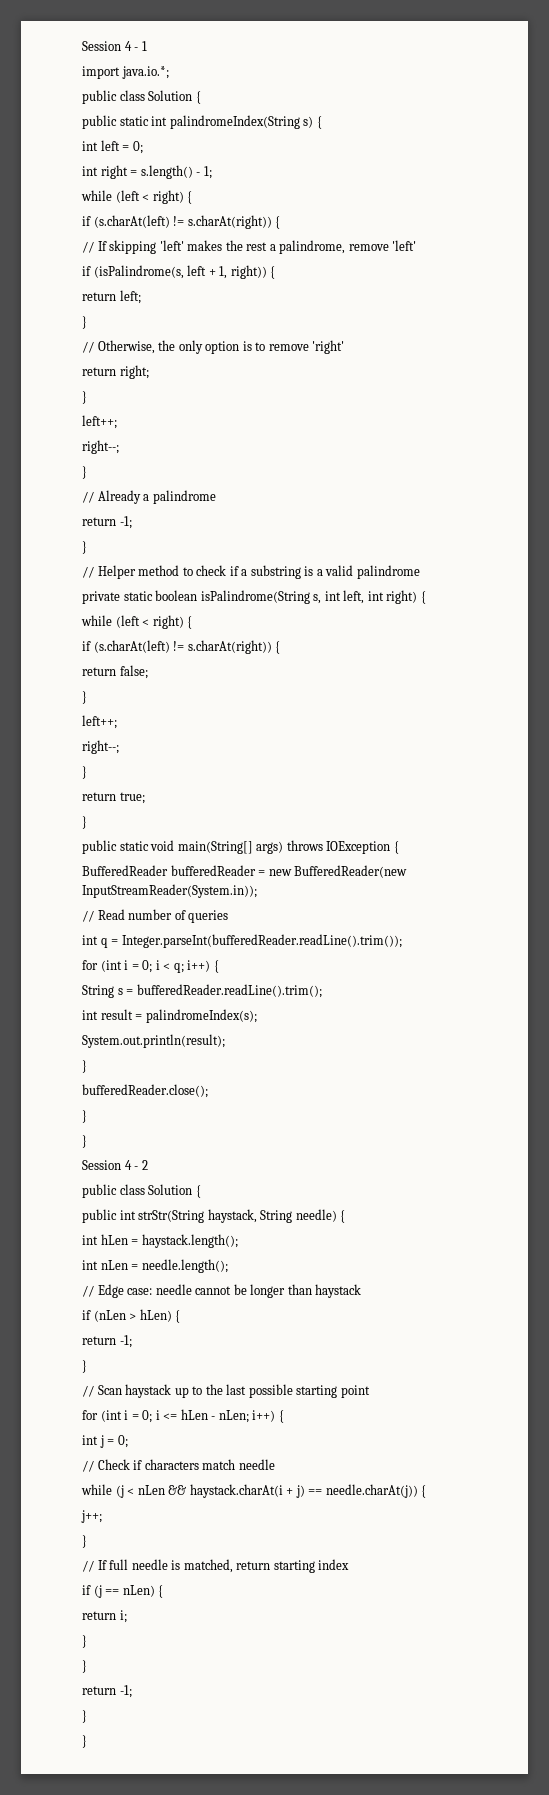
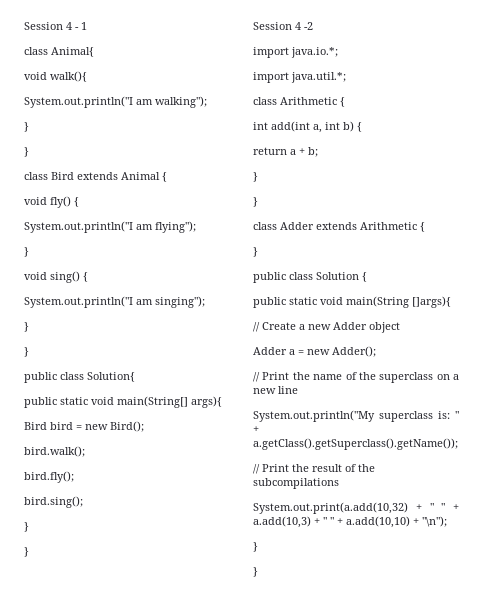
+ class Animal{
+ void walk(){
+ System.out.println("I am walking");
+ }
+ }
+ class Bird extends Animal {
+ void fly() {
+ System.out.println("I am flying");
+ }
+ void sing() {
+ System.out.println("I am singing");
+ }
+ }
+ public class Solution{
+ public static void main(String[] args){
+ Bird bird = new Bird();
+ bird.walk();
+ bird.fly();
+ bird.sing();
+ }
+ }
+ Session 4 -2
  import java.io.*;
+ import java.util.*;
+ class Arithmetic {
+ int add(int a, int b) {
+ return a + b;
+ }
+ }
+ class Adder extends Arithmetic {
+ }
- public static int palindromeIndex(String s) {
- int left = 0;
- int right = s.length() - 1;
- while (left < right) {
- if (s.charAt(left) != s.charAt(right)) {
- // If skipping 'left' makes the rest a palindrome, remove 'left'
- if (isPalindrome(s, left + 1, right)) {
- return left;
- }
- // Otherwise, the only option is to remove 'right'
- return right;
- }
- left++;
- right--;
- }
- // Already a palindrome
- return -1;
- }
- // Helper method to check if a substring is a valid palindrome
- private static boolean isPalindrome(String s, int left, int right) {
- while (left < right) {
- if (s.charAt(left) != s.charAt(right)) {
- return false;
- }
- left++;
- right--;
- }
- return true;
- }
- public static void main(String[] args) throws IOException {
- BufferedReader bufferedReader = new BufferedReader(new InputStreamReader(System.in));
- // Read number of queries
- int q = Integer.parseInt(bufferedReader.readLine().trim());
- for (int i = 0; i < q; i++) {
- String s = bufferedReader.readLine().trim();
- int result = palindromeIndex(s);
- System.out.println(result);
- }
- bufferedReader.close();
- }
- }
- Session 4 - 2
- public class Solution {
- public int strStr(String haystack, String needle) {
- int hLen = haystack.length();
- int nLen = needle.length();
- // Edge case: needle cannot be longer than haystack
- if (nLen > hLen) {
- return -1;
- }
- // Scan haystack up to the last possible starting point
- for (int i = 0; i <= hLen - nLen; i++) {
- int j = 0;
- // Check if characters match needle
- while (j < nLen && haystack.charAt(i + j) == needle.charAt(j)) {
- j++;
- }
- // If full needle is matched, return starting index
- if (j == nLen) {
- return i;
- }
- }
- return -1;
+ public static void main(String []args){
+ // Create a new Adder object
+ Adder a = new Adder();
+ // Print the name of the superclass on a new line
+ System.out.println("My superclass is: " + a.getClass().getSuperclass().getName());
+ // Print the result of the subcompilations
+ System.out.print(a.add(10,32) + " " + a.add(10,3) + " " + a.add(10,10) + "\n");

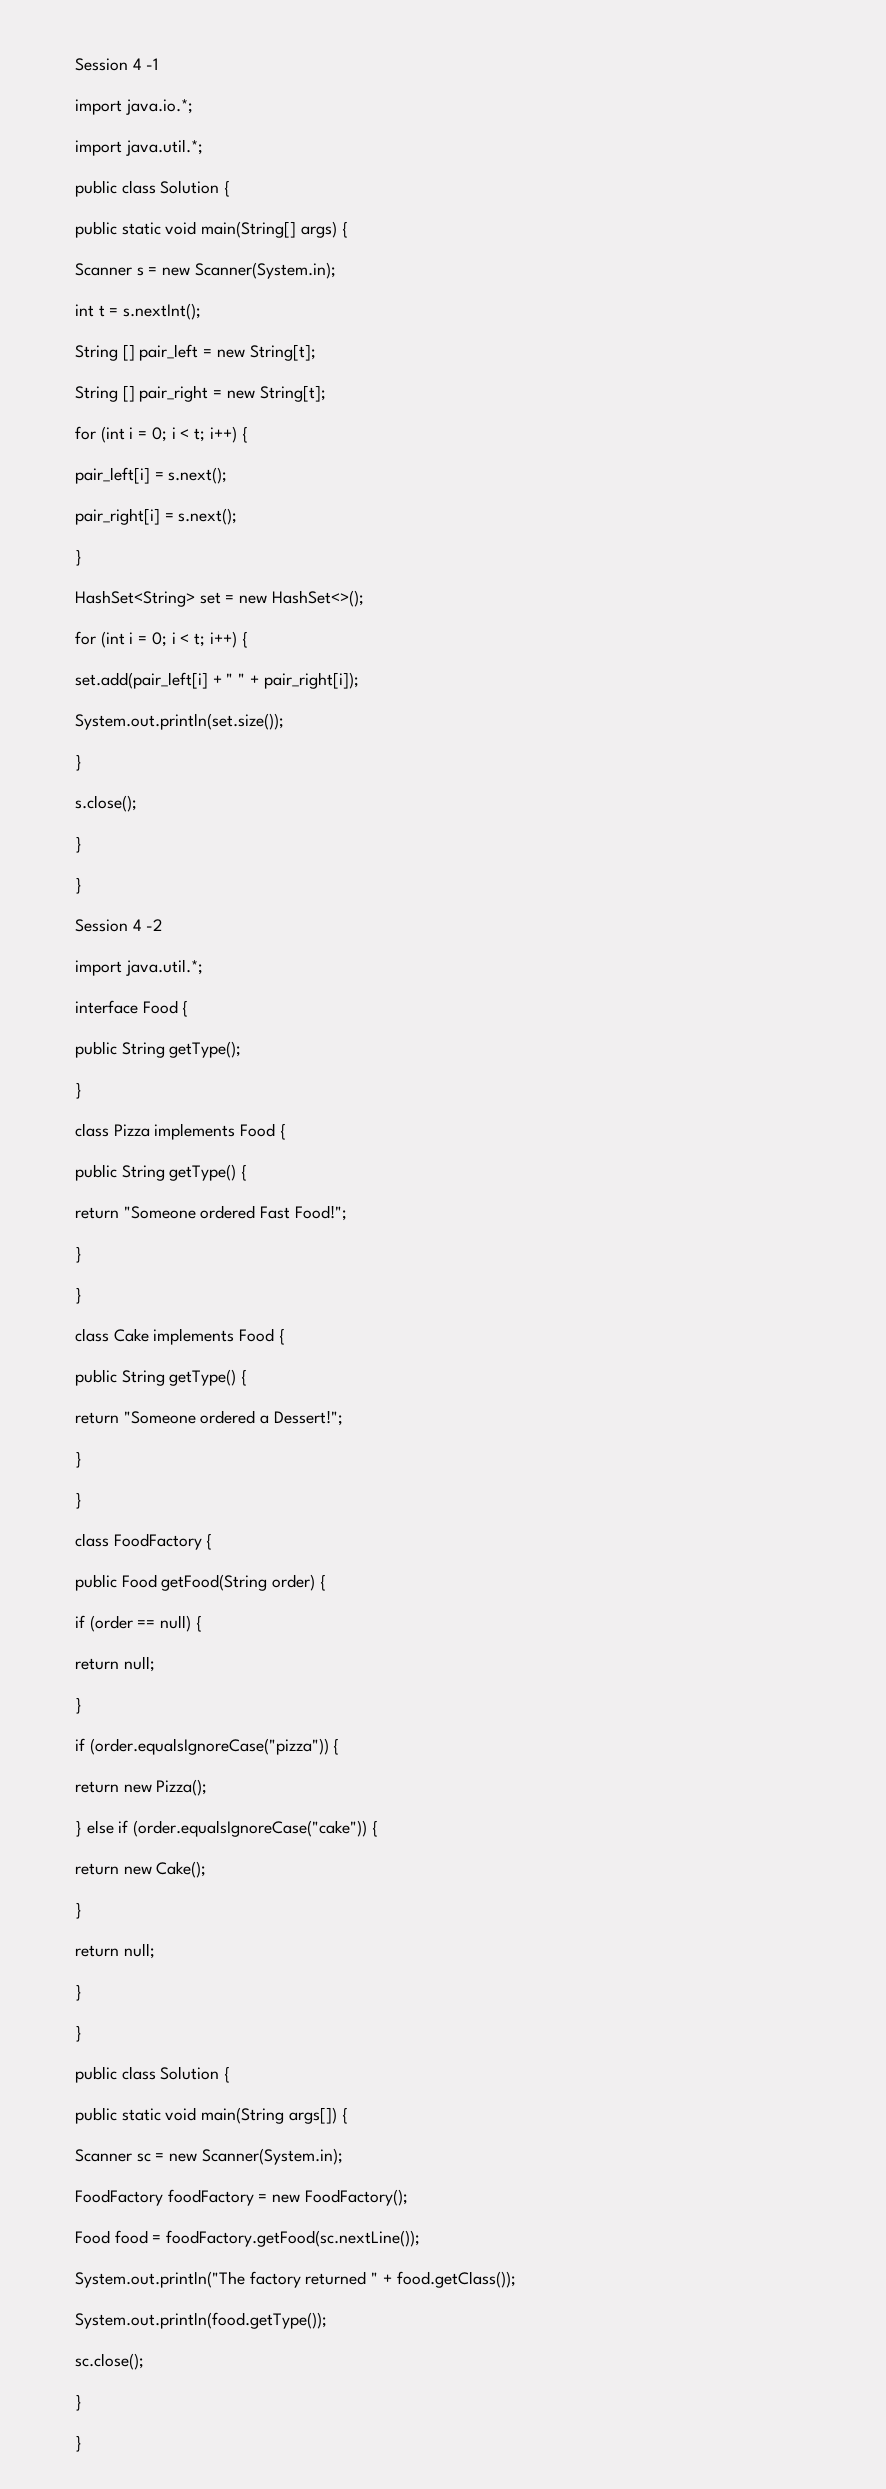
- Session 4 - 1
- class Animal{
- void walk(){
- System.out.println("I am walking");
- }
- }
- class Bird extends Animal {
- void fly() {
- System.out.println("I am flying");
- }
- void sing() {
- System.out.println("I am singing");
- }
- }
- public class Solution{
+ Session 4 -1
+ import java.io.*;
+ import java.util.*;
+ public class Solution {
- public static void main(String[] args){
- Bird bird = new Bird();
- bird.walk();
- bird.fly();
- bird.sing();
+ public static void main(String[] args) {
+ Scanner s = new Scanner(System.in);
+ int t = s.nextInt();
+ String [] pair_left = new String[t];
+ String [] pair_right = new String[t];
+ for (int i = 0; i < t; i++) {
+ pair_left[i] = s.next();
+ pair_right[i] = s.next();
+ }
+ HashSet<String> set = new HashSet<>();
+ for (int i = 0; i < t; i++) {
+ set.add(pair_left[i] + " " + pair_right[i]);
+ System.out.println(set.size());
+ }
+ s.close();
  Session 4 -2
- import java.io.*;
  import java.util.*;
- class Arithmetic {
- int add(int a, int b) {
- return a + b;
+ interface Food {
+ public String getType();
+ }
+ class Pizza implements Food {
+ public String getType() {
+ return "Someone ordered Fast Food!";
  }
  }
- class Adder extends Arithmetic {
+ class Cake implements Food {
+ public String getType() {
+ return "Someone ordered a Dessert!";
+ }
+ }
+ class FoodFactory {
+ public Food getFood(String order) {
+ if (order == null) {
+ return null;
+ }
+ if (order.equalsIgnoreCase("pizza")) {
+ return new Pizza();
+ } else if (order.equalsIgnoreCase("cake")) {
+ return new Cake();
+ }
+ return null;
+ }
- public static void main(String []args){
- // Create a new Adder object
- Adder a = new Adder();
- // Print the name of the superclass on a new line
- System.out.println("My superclass is: " + a.getClass().getSuperclass().getName());
- // Print the result of the subcompilations
- System.out.print(a.add(10,32) + " " + a.add(10,3) + " " + a.add(10,10) + "\n");
+ public static void main(String args[]) {
+ Scanner sc = new Scanner(System.in);
+ FoodFactory foodFactory = new FoodFactory();
+ Food food = foodFactory.getFood(sc.nextLine());
+ System.out.println("The factory returned " + food.getClass());
+ System.out.println(food.getType());
+ sc.close();

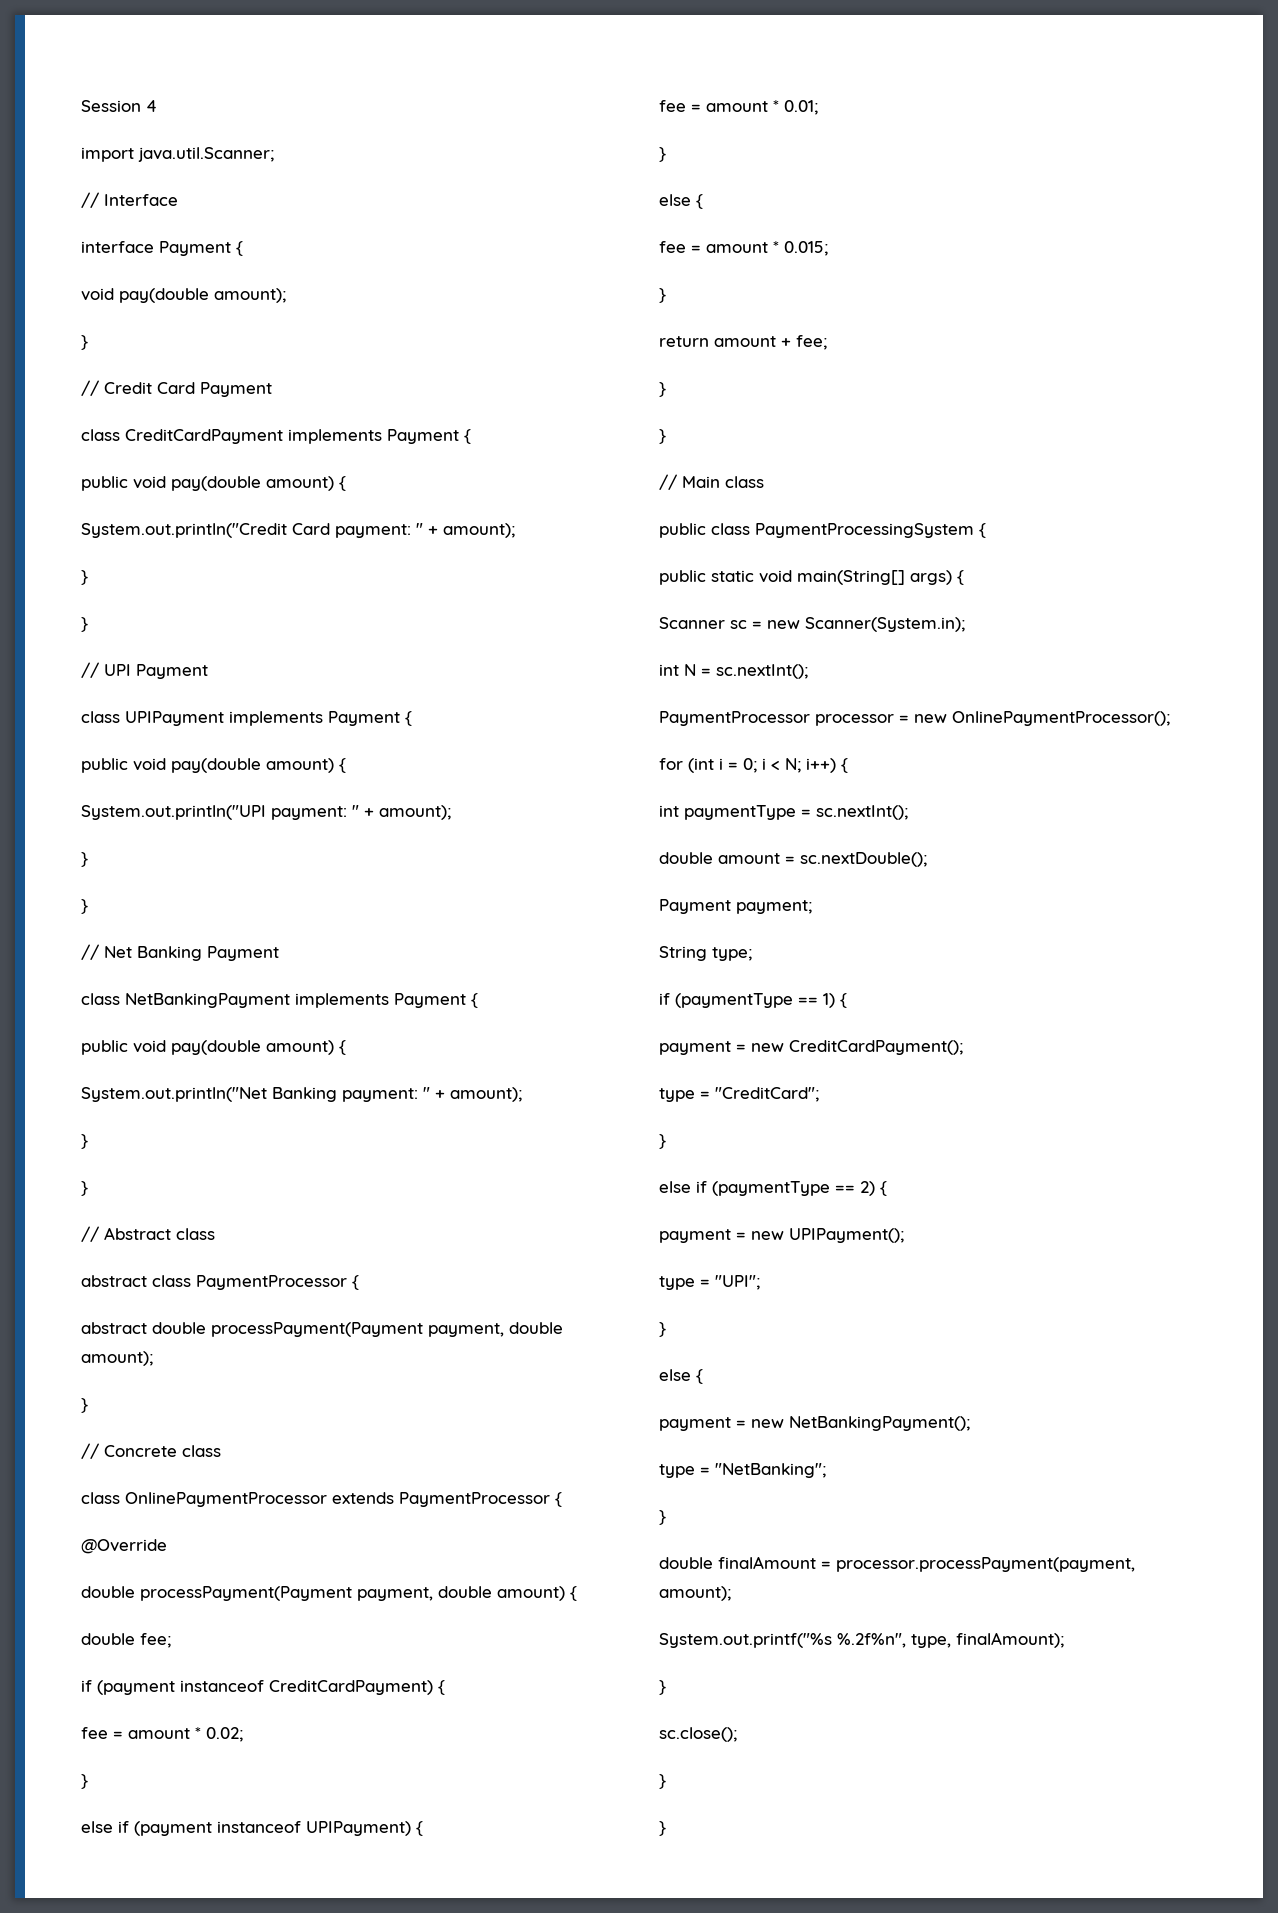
- Session 4 -1
- import java.io.*;
- import java.util.*;
- public class Solution {
+ Session 4
+ import java.util.Scanner;
+ // Interface
+ interface Payment {
+ void pay(double amount);
+ }
+ // Credit Card Payment
+ class CreditCardPayment implements Payment {
+ public void pay(double amount) {
+ System.out.println("Credit Card payment: " + amount);
+ }
+ }
+ // UPI Payment
+ class UPIPayment implements Payment {
+ public void pay(double amount) {
+ System.out.println("UPI payment: " + amount);
+ }
+ }
+ // Net Banking Payment
+ class NetBankingPayment implements Payment {
+ public void pay(double amount) {
+ System.out.println("Net Banking payment: " + amount);
+ }
+ }
+ // Abstract class
+ abstract class PaymentProcessor {
+ abstract double processPayment(Payment payment, double amount);
+ }
+ // Concrete class
+ class OnlinePaymentProcessor extends PaymentProcessor {
+ @Override
+ double processPayment(Payment payment, double amount) {
+ double fee;
+ if (payment instanceof CreditCardPayment) {
+ fee = amount * 0.02;
+ }
+ else if (payment instanceof UPIPayment) {
+ fee = amount * 0.01;
+ }
+ else {
+ fee = amount * 0.015;
+ }
+ return amount + fee;
+ }
+ }
+ // Main class
+ public class PaymentProcessingSystem {
- Scanner s = new Scanner(System.in);
+ Scanner sc = new Scanner(System.in);
- int t = s.nextInt();
- String [] pair_left = new String[t];
- String [] pair_right = new String[t];
- for (int i = 0; i < t; i++) {
- pair_left[i] = s.next();
- pair_right[i] = s.next();
+ int N = sc.nextInt();
+ PaymentProcessor processor = new OnlinePaymentProcessor();
+ for (int i = 0; i < N; i++) {
+ int paymentType = sc.nextInt();
+ double amount = sc.nextDouble();
+ Payment payment;
+ String type;
+ if (paymentType == 1) {
+ payment = new CreditCardPayment();
+ type = "CreditCard";
  }
- HashSet<String> set = new HashSet<>();
- for (int i = 0; i < t; i++) {
- set.add(pair_left[i] + " " + pair_right[i]);
- System.out.println(set.size());
+ else if (paymentType == 2) {
+ payment = new UPIPayment();
+ type = "UPI";
  }
- s.close();
+ else {
+ payment = new NetBankingPayment();
+ type = "NetBanking";
  }
+ double finalAmount = processor.processPayment(payment, amount);
+ System.out.printf("%s %.2f%n", type, finalAmount);
  }
- Session 4 -2
- import java.util.*;
- interface Food {
- public String getType();
- }
- class Pizza implements Food {
- public String getType() {
- return "Someone ordered Fast Food!";
- }
- }
- class Cake implements Food {
- public String getType() {
- return "Someone ordered a Dessert!";
- }
- }
- class FoodFactory {
- public Food getFood(String order) {
- if (order == null) {
- return null;
- }
- if (order.equalsIgnoreCase("pizza")) {
- return new Pizza();
- } else if (order.equalsIgnoreCase("cake")) {
- return new Cake();
- }
- return null;
- }
- }
- public class Solution {
- public static void main(String args[]) {
- Scanner sc = new Scanner(System.in);
- FoodFactory foodFactory = new FoodFactory();
- Food food = foodFactory.getFood(sc.nextLine());
- System.out.println("The factory returned " + food.getClass());
- System.out.println(food.getType());

